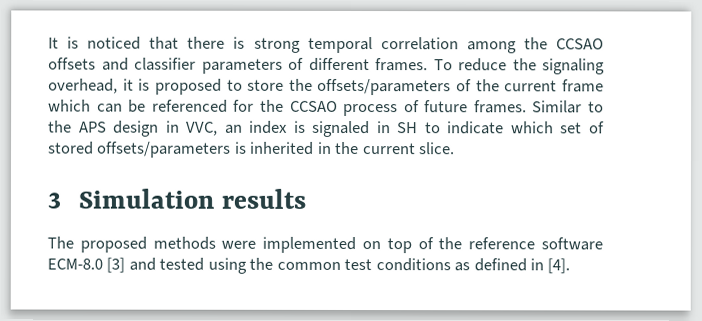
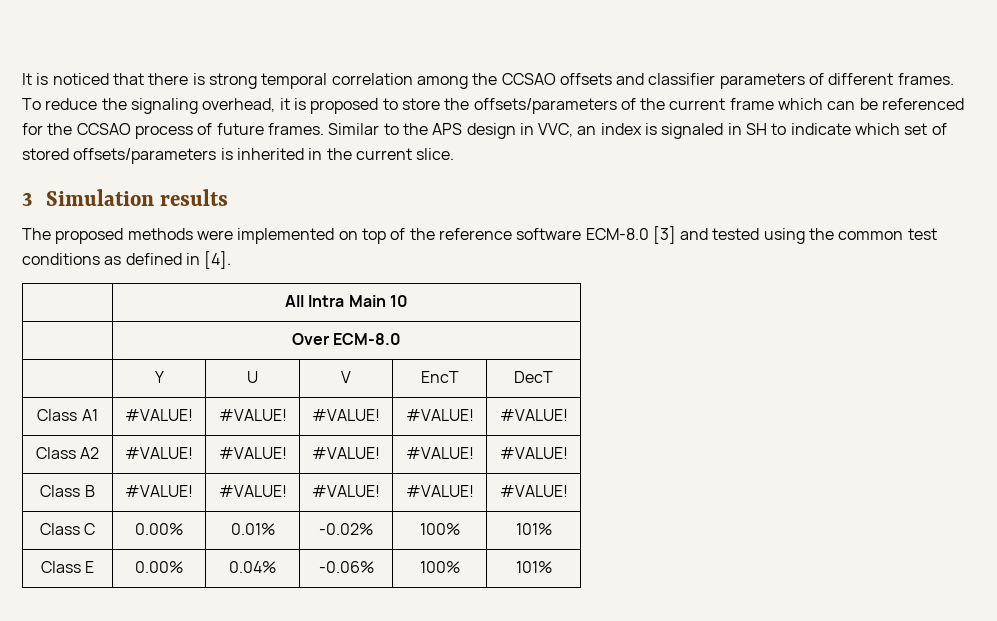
+ | All Intra Main 10
+ | Over ECM-8.0
+ | Y | U | V | EncT | DecT
+ Class A1 | #VALUE! | #VALUE! | #VALUE! | #VALUE! | #VALUE!
+ Class A2 | #VALUE! | #VALUE! | #VALUE! | #VALUE! | #VALUE!
+ Class B | #VALUE! | #VALUE! | #VALUE! | #VALUE! | #VALUE!
+ Class C | 0.00% | 0.01% | -0.02% | 100% | 101%
+ Class E | 0.00% | 0.04% | -0.06% | 100% | 101%

